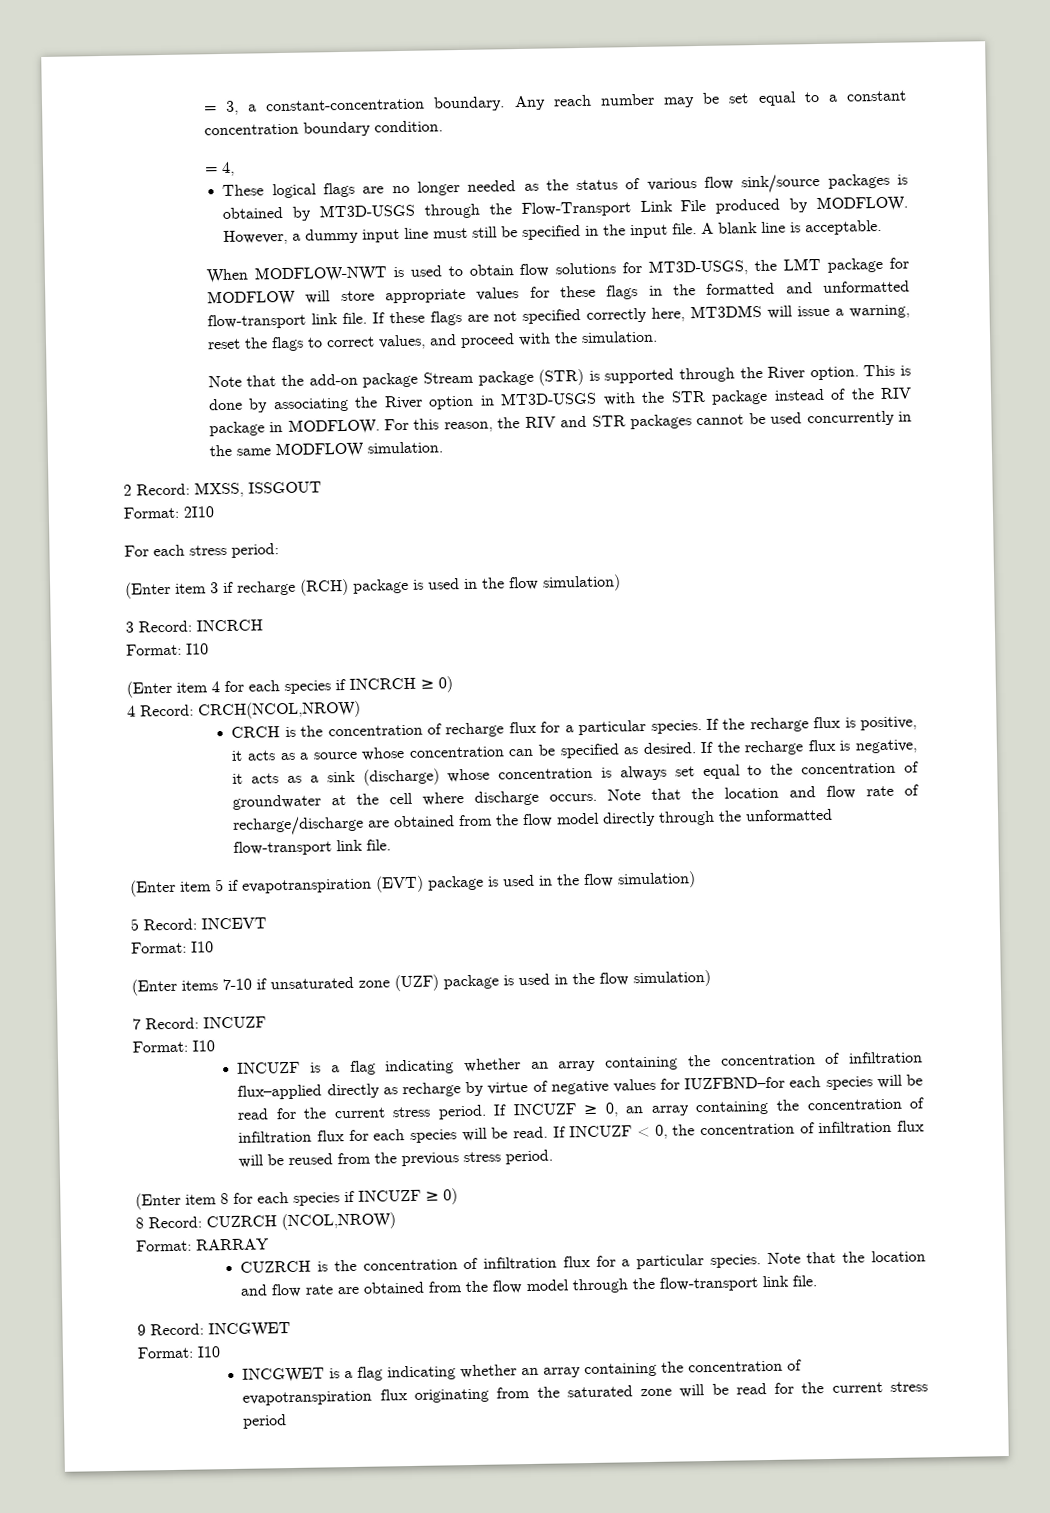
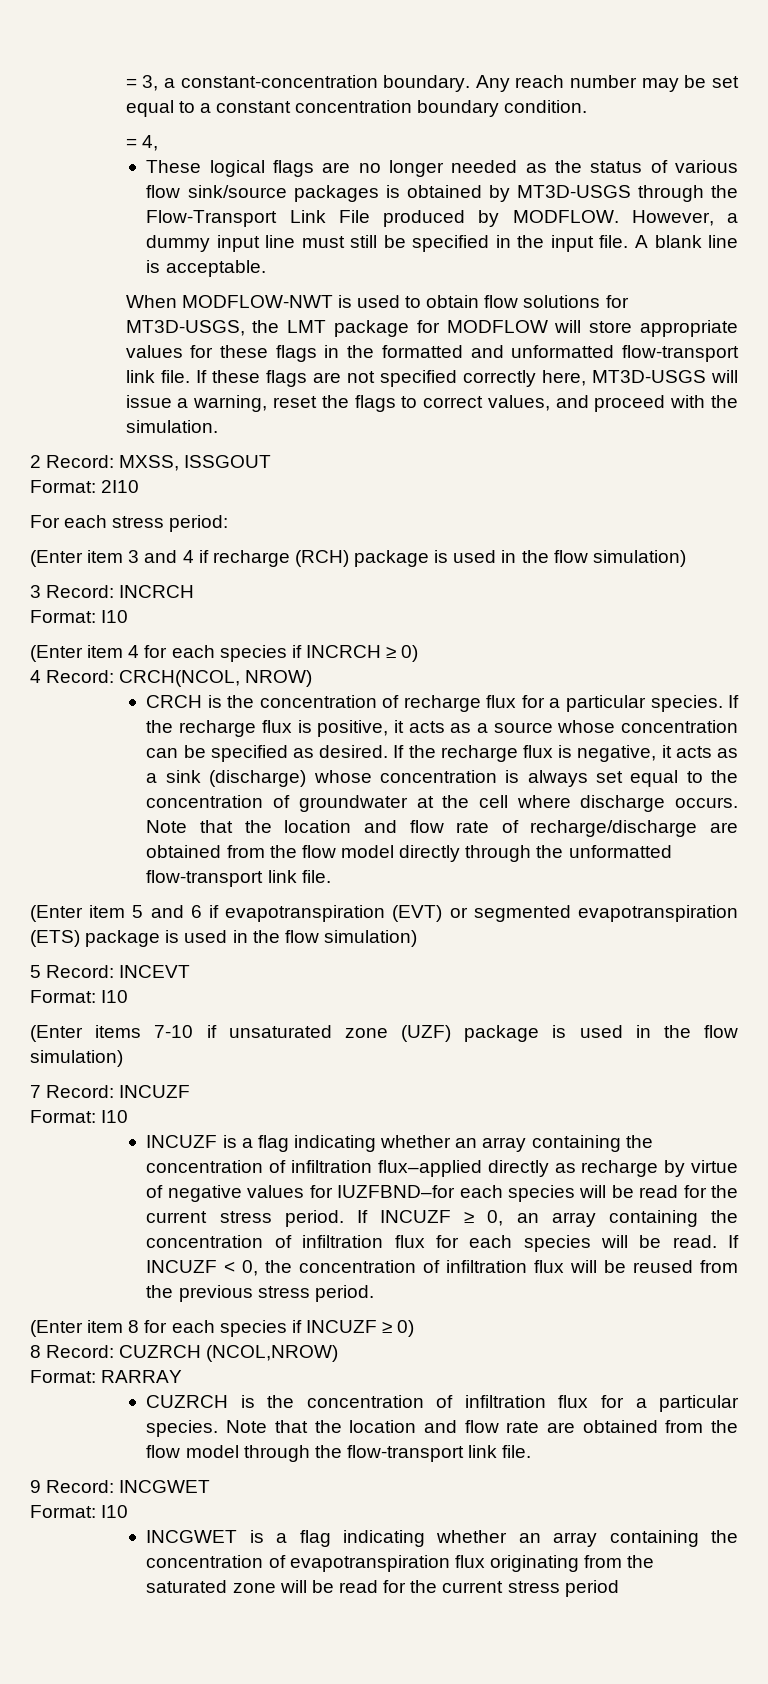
- If these flags are not specified correctly here, MT3DMS will issue a warning, reset the flags to correct values, and proceed with the simulation.
+ If these flags are not specified correctly here, MT3D-USGS will issue a warning, reset the flags to correct values, and proceed with the simulation.
- Note that the add-on package Stream package (STR) is supported through the River option. This is done by associating the River option in MT3D-USGS with the STR package instead of the RIV package in MODFLOW. For this reason, the RIV and STR packages cannot be used concurrently in the same MODFLOW simulation.
- (Enter item 3 if recharge (RCH) package is used in the flow simulation)
+ (Enter item 3 and 4 if recharge (RCH) package is used in the flow simulation)
- 4 Record: CRCH(NCOL,NROW)
+ 4 Record: CRCH(NCOL, NROW)
- (Enter item 5 if evapotranspiration (EVT) package is used in the flow simulation)
+ (Enter item 5 and 6 if evapotranspiration (EVT) or segmented evapotranspiration (ETS) package is used in the flow simulation)

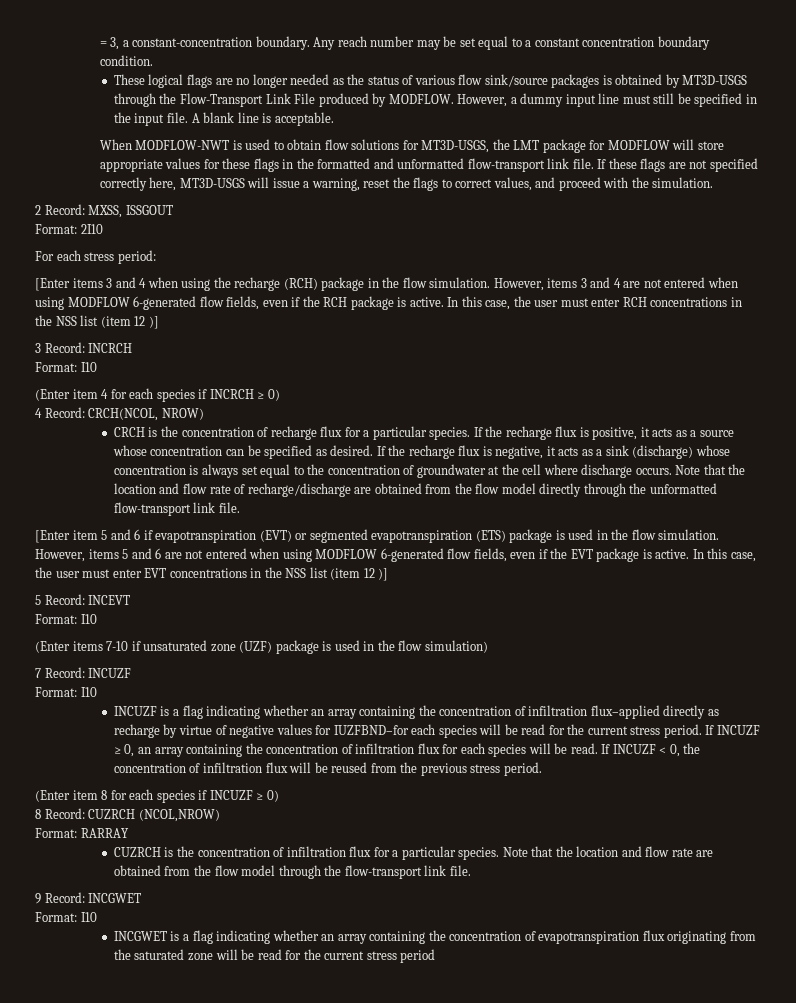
- = 4,
- (Enter item 3 and 4 if recharge (RCH) package is used in the flow simulation)
+ [Enter items 3 and 4 when using the recharge (RCH) package in the flow simulation. However, items 3 and 4 are not entered when using MODFLOW 6-generated flow fields, even if the RCH package is active. In this case, the user must enter RCH concentrations in the NSS list (item 12 )]
- (Enter item 5 and 6 if evapotranspiration (EVT) or segmented evapotranspiration (ETS) package is used in the flow simulation)
+ [Enter item 5 and 6 if evapotranspiration (EVT) or segmented evapotranspiration (ETS) package is used in the flow simulation. However, items 5 and 6 are not entered when using MODFLOW 6-generated flow fields, even if the EVT package is active. In this case, the user must enter EVT concentrations in the NSS list (item 12 )]

